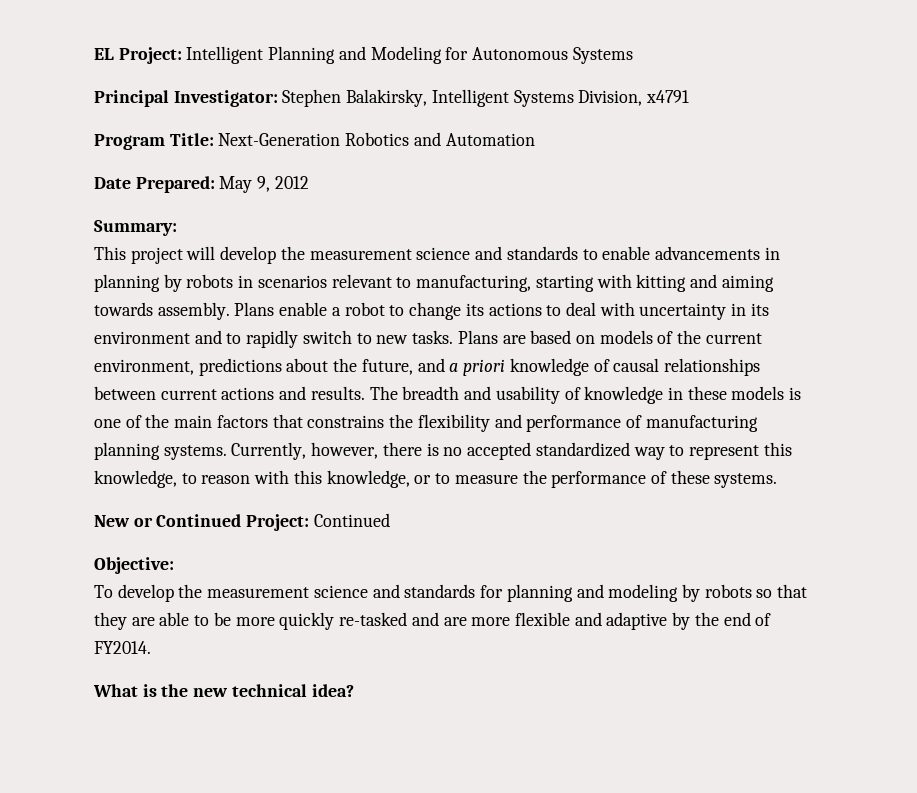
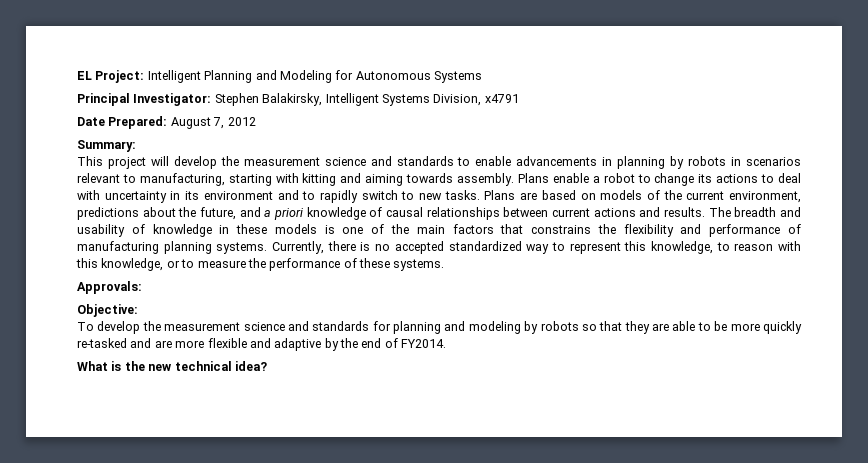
- Program Title: Next-Generation Robotics and Automation
- Date Prepared: May 9, 2012
+ Date Prepared: August 7, 2012
- Currently, however, there is no accepted standardized way to represent this knowledge, to reason with this knowledge, or to measure the performance of these systems.
+ Currently, there is no accepted standardized way to represent this knowledge, to reason with this knowledge, or to measure the performance of these systems.
- New or Continued Project: Continued
+ Approvals:

